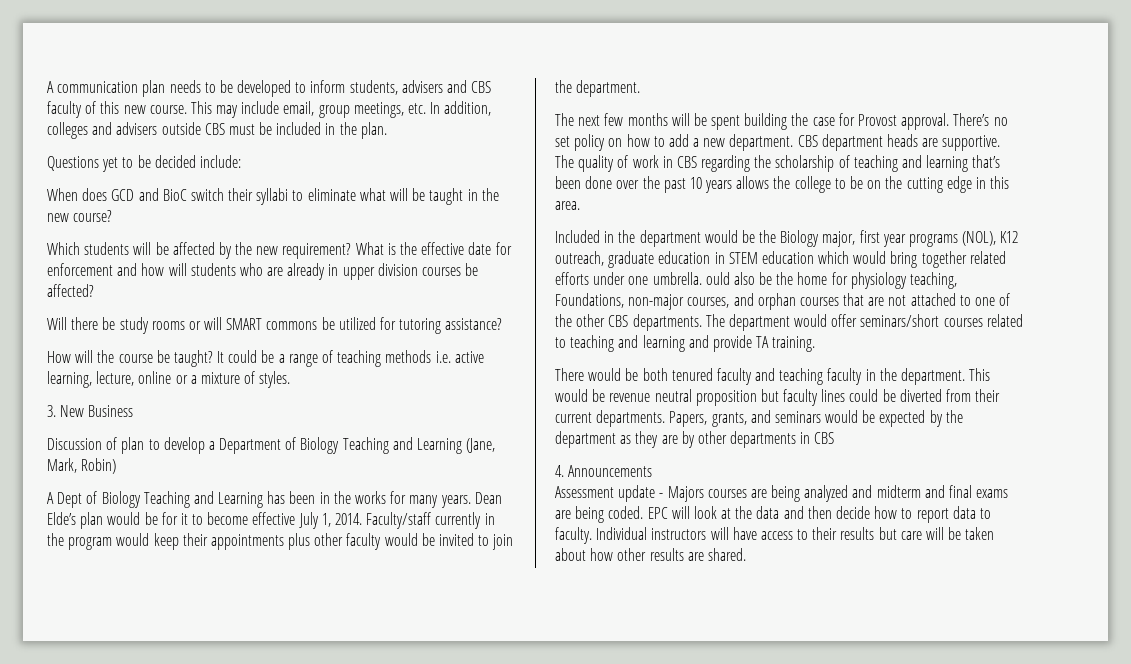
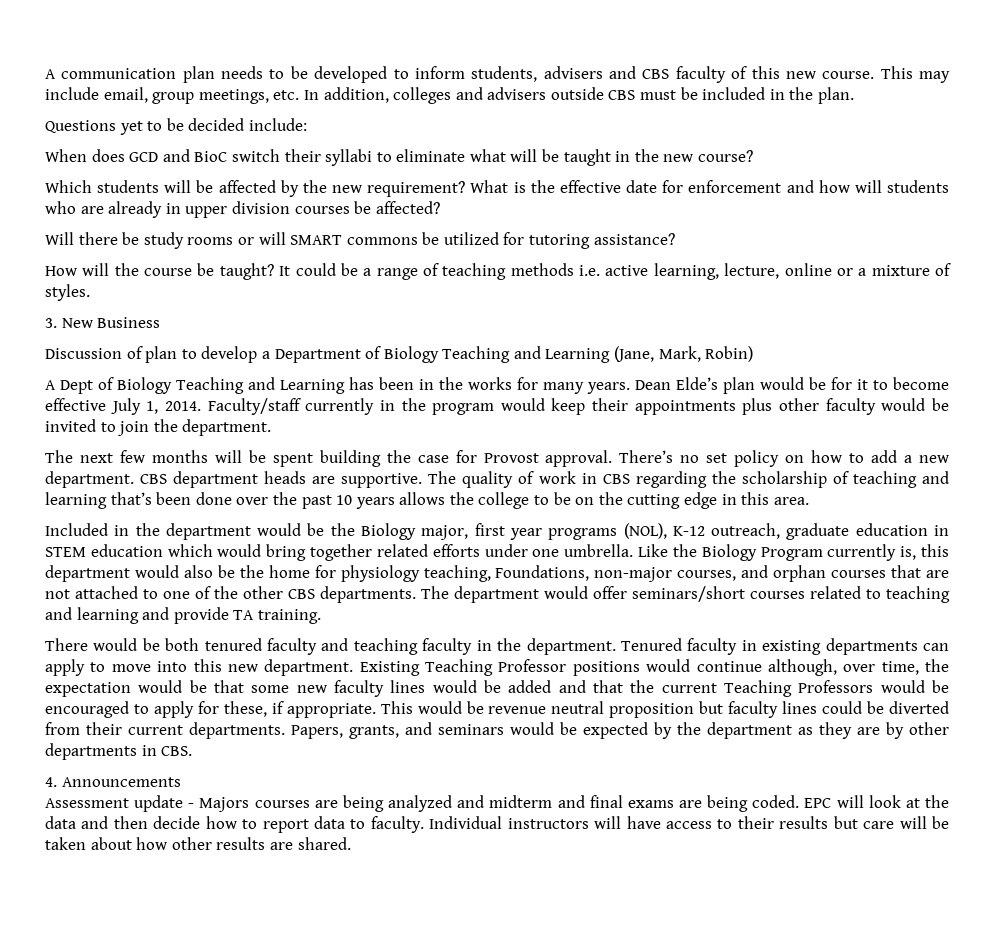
- Included in the department would be the Biology major, first year programs (NOL), K12 outreach, graduate education in STEM education which would bring together related efforts under one umbrella. ould also be the home for physiology teaching, Foundations, non-major courses, and orphan courses that are not attached to one of the other CBS departments.
+ Included in the department would be the Biology major, first year programs (NOL), K-12 outreach, graduate education in STEM education which would bring together related efforts under one umbrella. Like the Biology Program currently is, this department would also be the home for physiology teaching, Foundations, non-major courses, and orphan courses that are not attached to one of the other CBS departments.
+ Tenured faculty in existing departments can apply to move into this new department. Existing Teaching Professor positions would continue although, over time, the expectation would be that some new faculty lines would be added and that the current Teaching Professors would be encouraged to apply for these, if appropriate.
- Papers, grants, and seminars would be expected by the department as they are by other departments in CBS
+ Papers, grants, and seminars would be expected by the department as they are by other departments in CBS.

